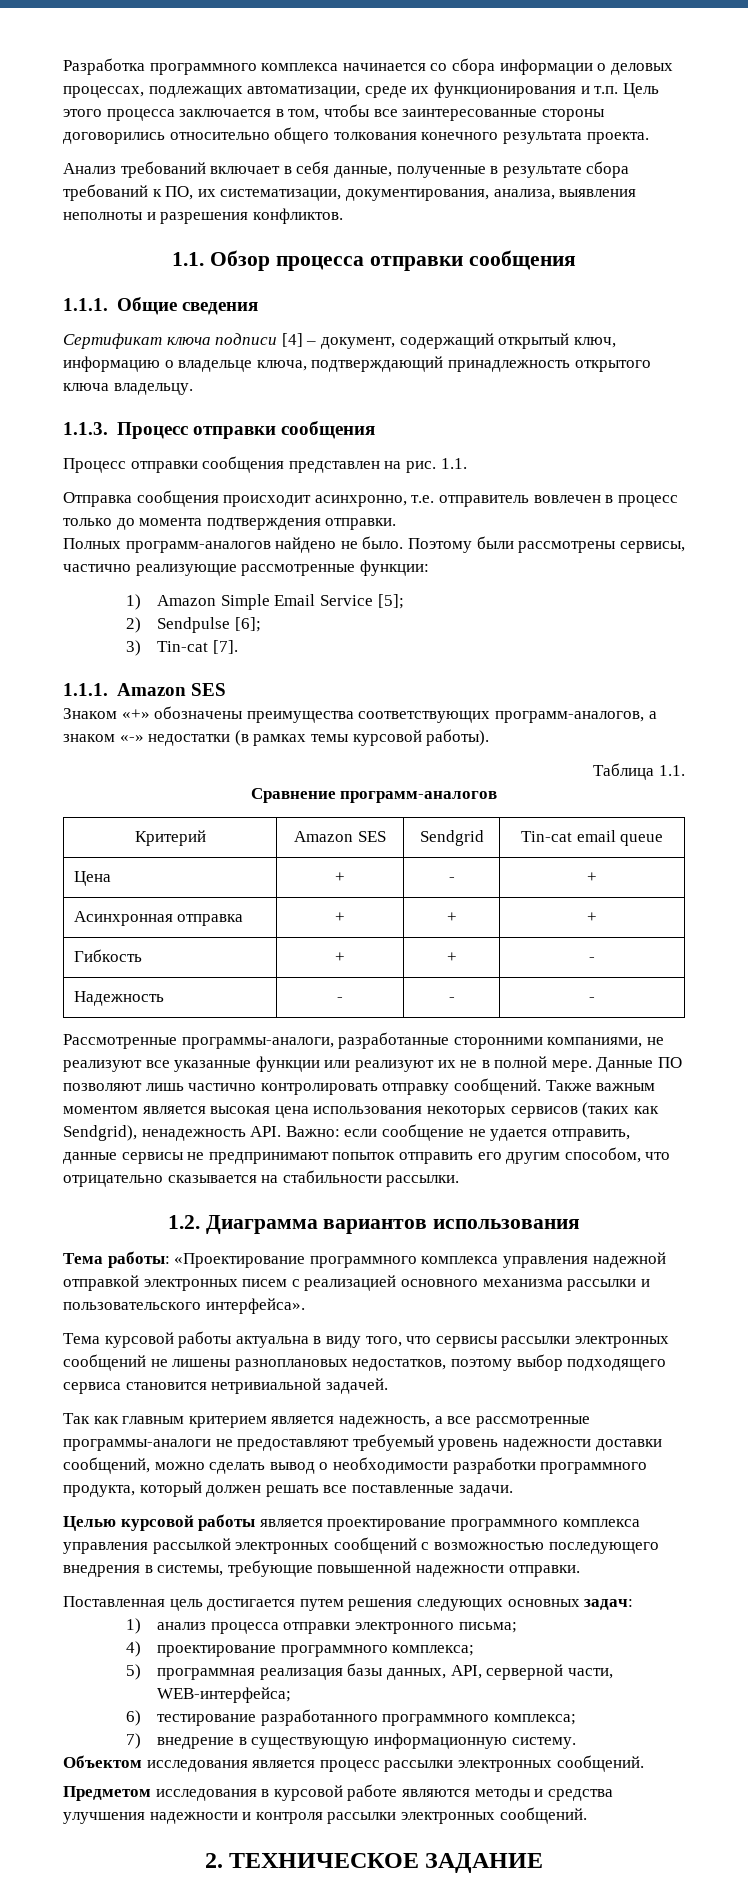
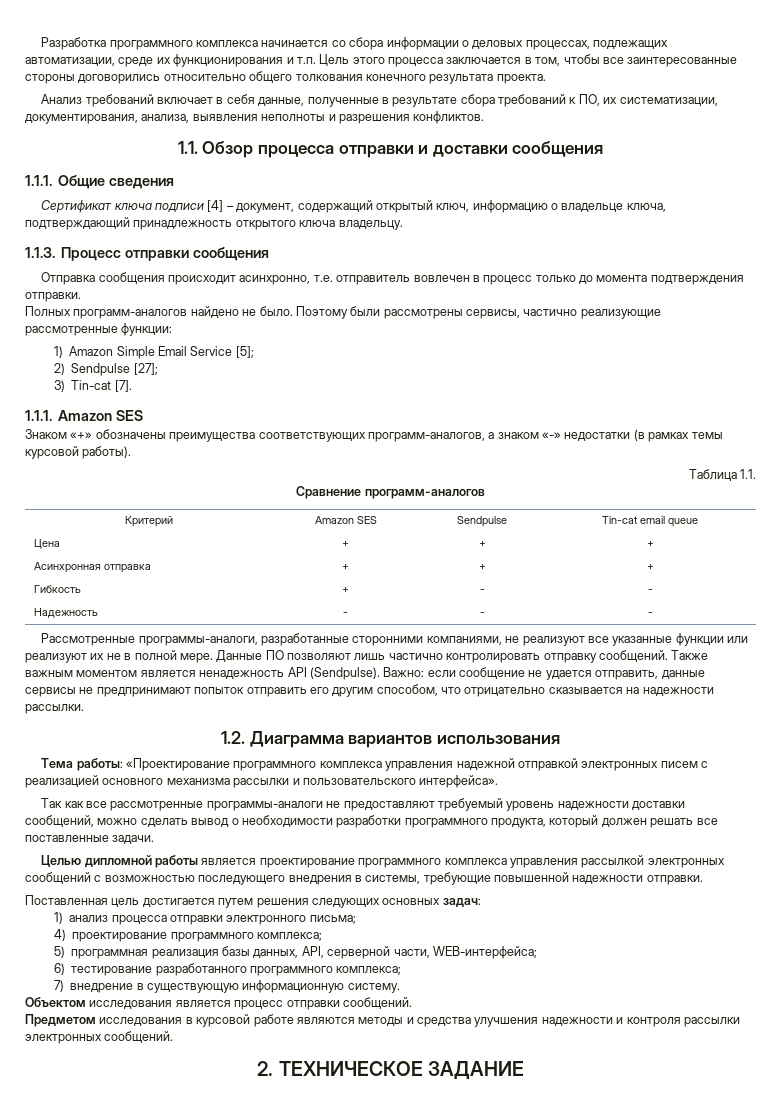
- 1.1. Обзор процесса отправки сообщения
+ 1.1. Обзор процесса отправки и доставки сообщения
- Процесс отправки сообщения представлен на рис. 1.1.
- 2) Sendpulse [6];
+ 2) Sendpulse [27];
- Критерий | Amazon SES | Sendgrid | Tin-cat email queue
+ Критерий | Amazon SES | Sendpulse | Tin-cat email queue
- Цена | + | - | +
+ Цена | + | + | +
- Гибкость | + | + | -
+ Гибкость | + | - | -
- Также важным моментом является высокая цена использования некоторых сервисов (таких как Sendgrid), ненадежность API. Важно: если сообщение не удается отправить, данные сервисы не предпринимают попыток отправить его другим способом, что отрицательно сказывается на стабильности рассылки.
+ Также важным моментом является ненадежность API (Sendpulse). Важно: если сообщение не удается отправить, данные сервисы не предпринимают попыток отправить его другим способом, что отрицательно сказывается на надежности рассылки.
- Тема курсовой работы актуальна в виду того, что сервисы рассылки электронных сообщений не лишены разноплановых недостатков, поэтому выбор подходящего сервиса становится нетривиальной задачей.
- Так как главным критерием является надежность, а все рассмотренные программы-аналоги не предоставляют требуемый уровень надежности доставки сообщений, можно сделать вывод о необходимости разработки программного продукта, который должен решать все поставленные задачи.
+ Так как все рассмотренные программы-аналоги не предоставляют требуемый уровень надежности доставки сообщений, можно сделать вывод о необходимости разработки программного продукта, который должен решать все поставленные задачи.
- Целью курсовой работы является проектирование программного комплекса управления рассылкой электронных сообщений с возможностью последующего внедрения в системы, требующие повышенной надежности отправки.
+ Целью дипломной работы является проектирование программного комплекса управления рассылкой электронных сообщений с возможностью последующего внедрения в системы, требующие повышенной надежности отправки.
- Объектом исследования является процесс рассылки электронных сообщений.
+ Объектом исследования является процесс отправки сообщений.

